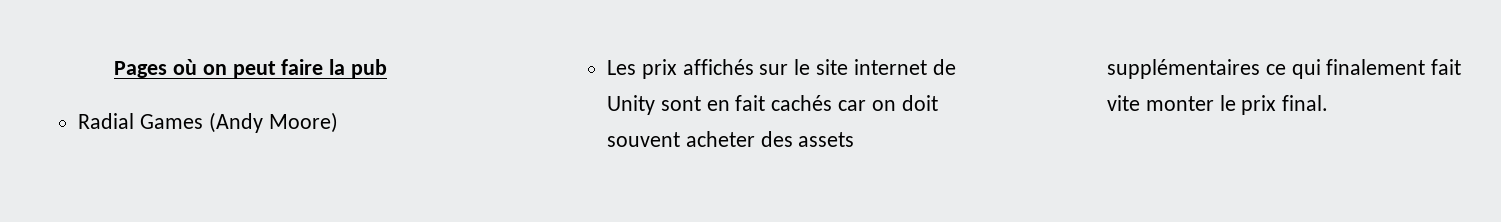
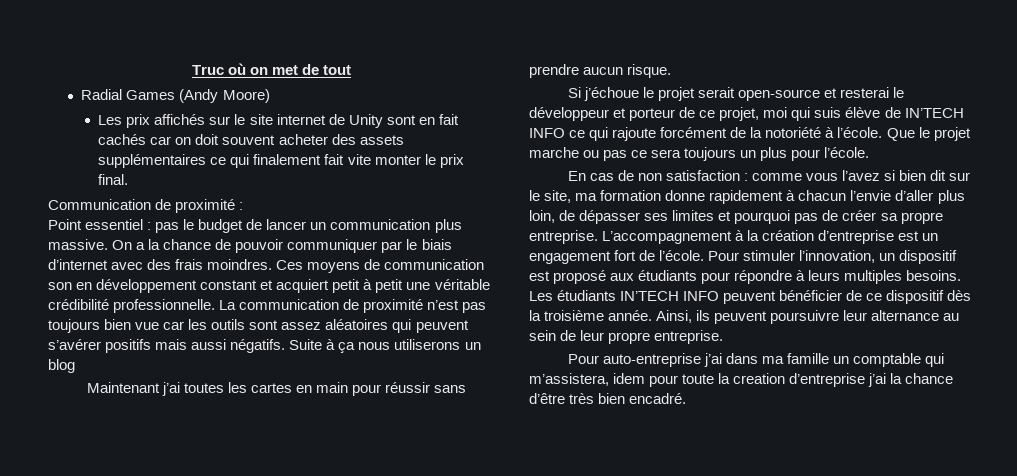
- Pages où on peut faire la pub
+ Truc où on met de tout
+ Communication de proximité :
+ Point essentiel : pas le budget de lancer un communication plus massive. On a la chance de pouvoir communiquer par le biais d’internet avec des frais moindres. Ces moyens de communication son en développement constant et acquiert petit à petit une véritable crédibilité professionnelle. La communication de proximité n’est pas toujours bien vue car les outils sont assez aléatoires qui peuvent s’avérer positifs mais aussi négatifs. Suite à ça nous utiliserons un blog
+ Maintenant j’ai toutes les cartes en main pour réussir sans prendre aucun risque.
+ Si j’échoue le projet serait open-source et resterai le développeur et porteur de ce projet, moi qui suis élève de IN’TECH INFO ce qui rajoute forcément de la notoriété à l’école. Que le projet marche ou pas ce sera toujours un plus pour l’école.
+ En cas de non satisfaction : comme vous l’avez si bien dit sur le site, ma formation donne rapidement à chacun l’envie d’aller plus loin, de dépasser ses limites et pourquoi pas de créer sa propre entreprise. L’accompagnement à la création d’entreprise est un engagement fort de l’école. Pour stimuler l’innovation, un dispositif est proposé aux étudiants pour répondre à leurs multiples besoins. Les étudiants IN’TECH INFO peuvent bénéficier de ce dispositif dès la troisième année. Ainsi, ils peuvent poursuivre leur alternance au sein de leur propre entreprise.
+ Pour auto-entreprise j’ai dans ma famille un comptable qui m’assistera, idem pour toute la creation d’entreprise j’ai la chance d’être très bien encadré.

